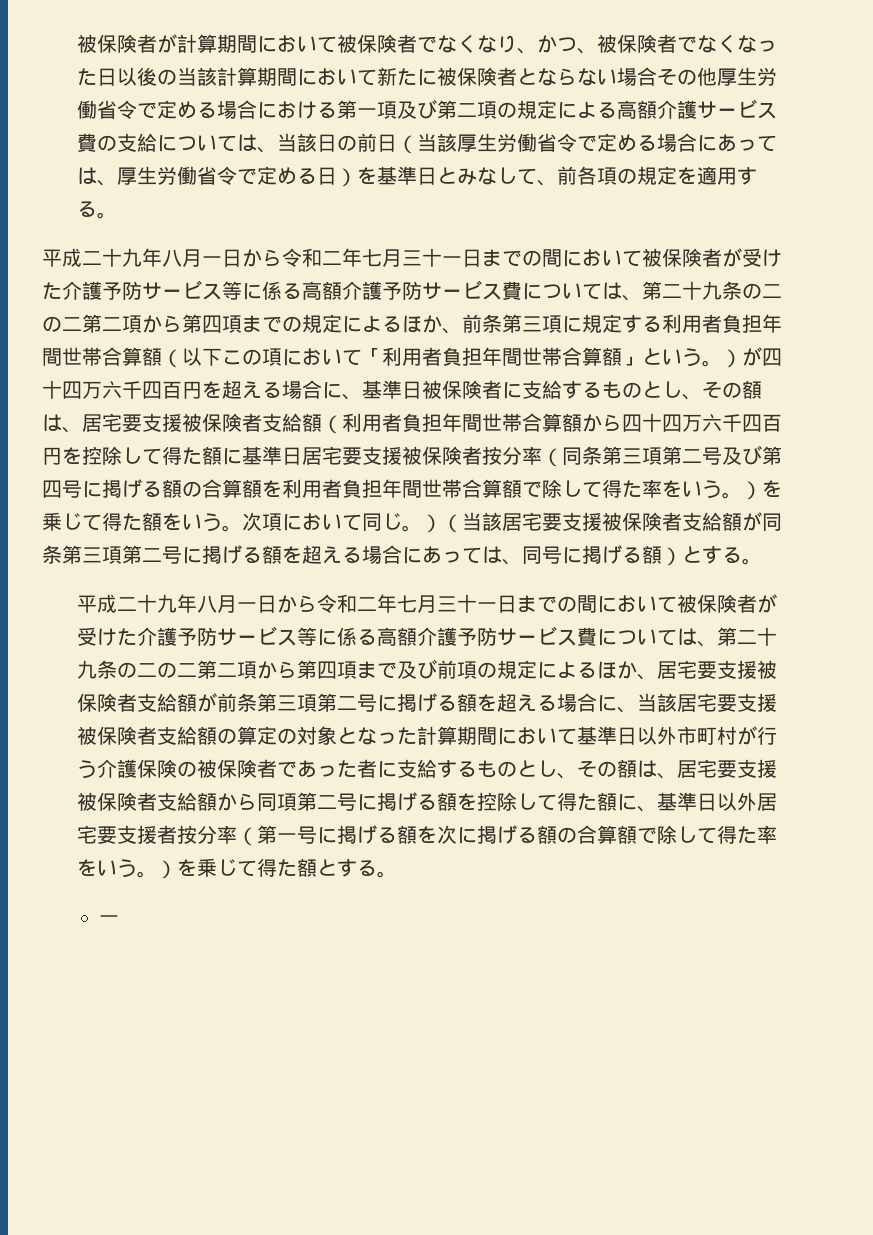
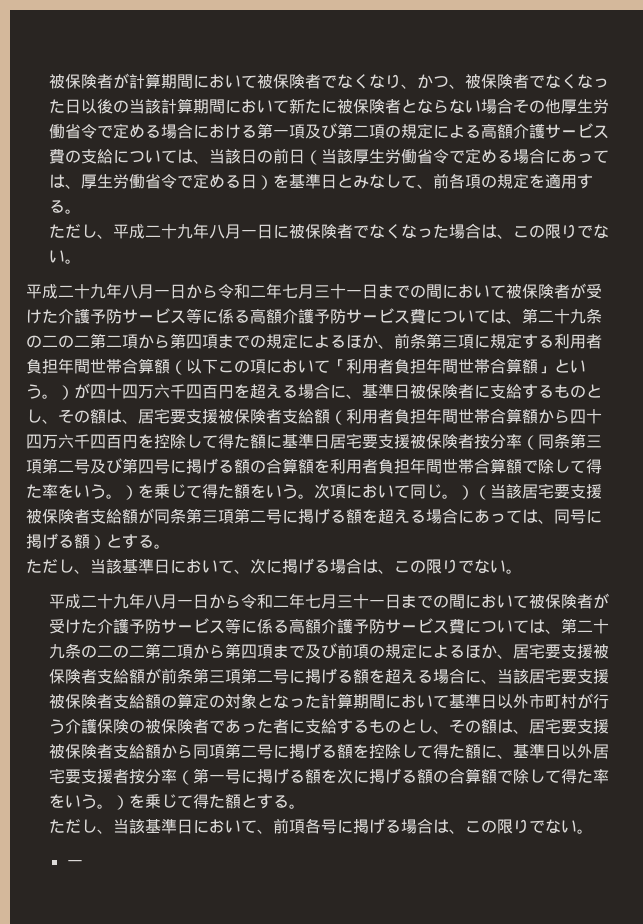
+ ただし、平成二十九年八月一日に被保険者でなくなった場合は、この限りでない。
+ ただし、当該基準日において、次に掲げる場合は、この限りでない。
+ ただし、当該基準日において、前項各号に掲げる場合は、この限りでない。

